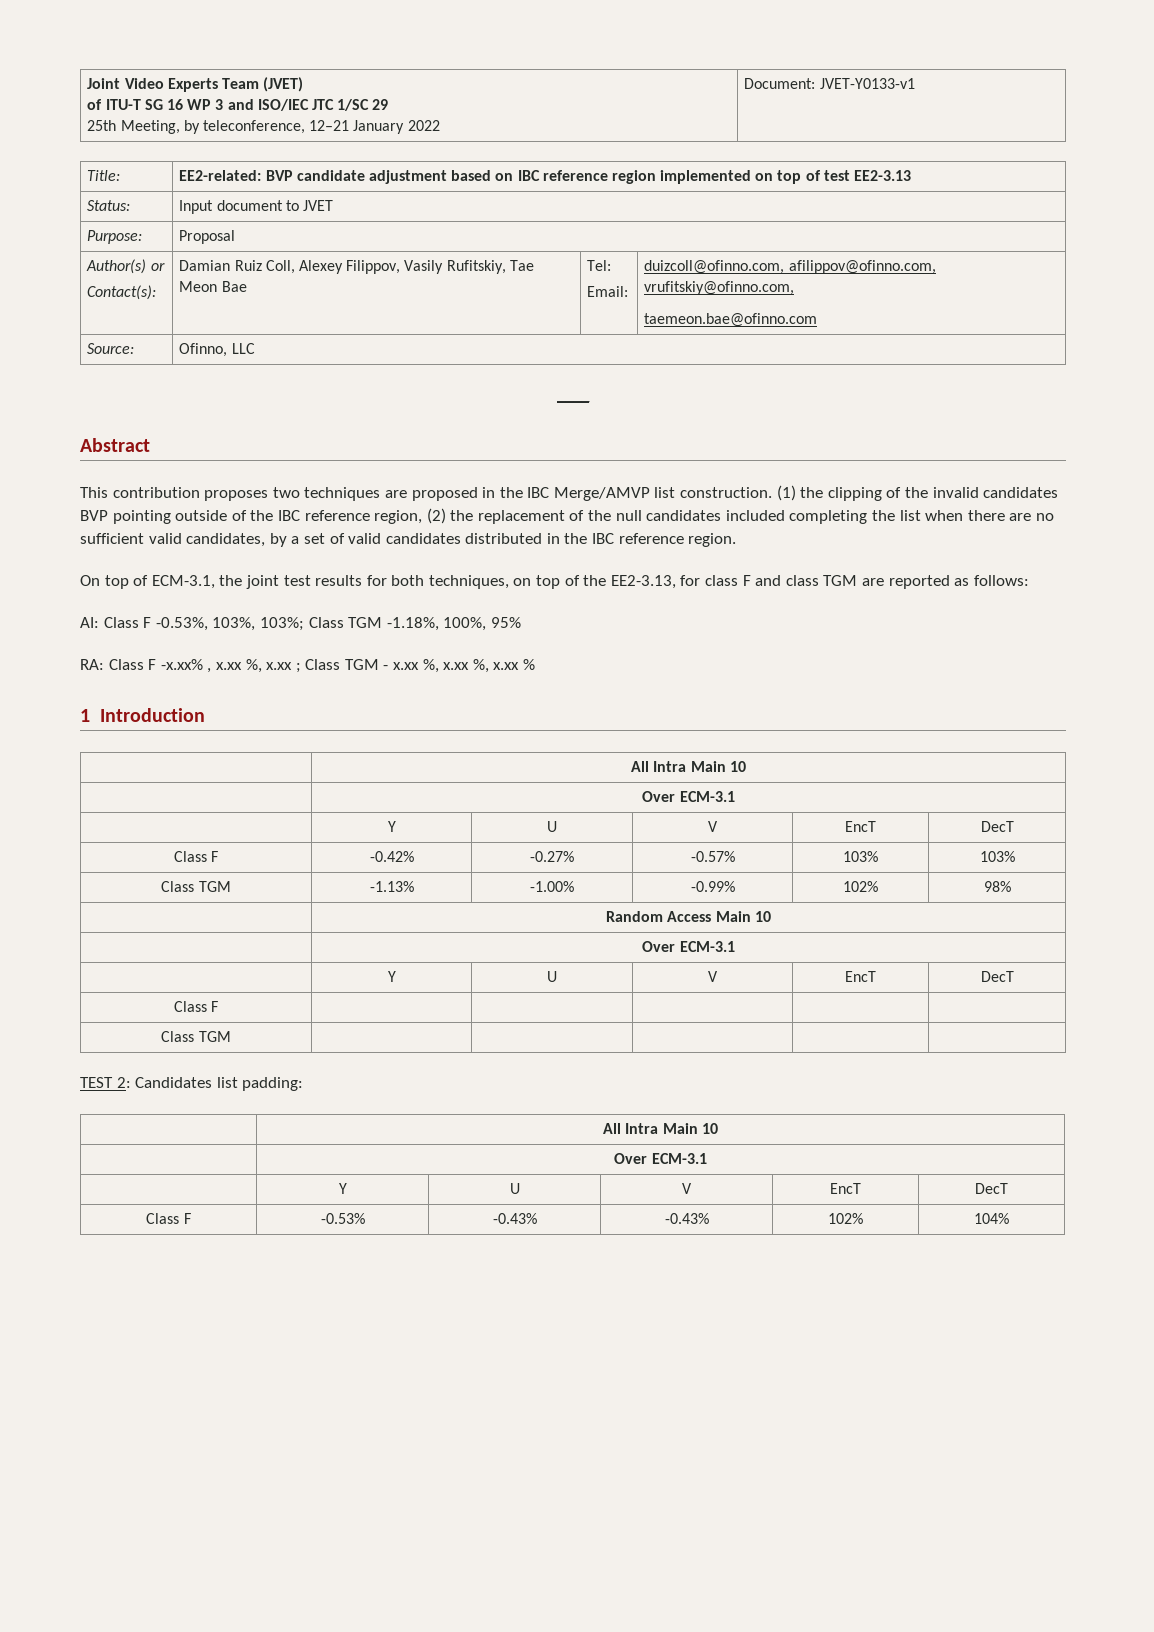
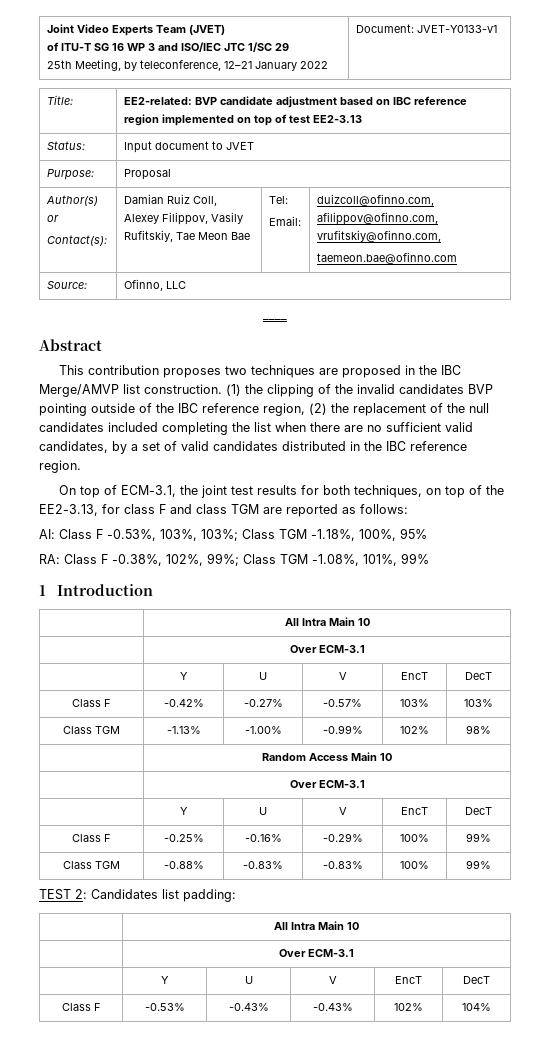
- RA: Class F -x.xx% , x.xx %, x.xx ; Class TGM - x.xx %, x.xx %, x.xx %
+ RA: Class F -0.38%, 102%, 99%; Class TGM -1.08%, 101%, 99%
- Class F | | | | |
- Class TGM | | | | |
+ Class F | -0.25% | -0.16% | -0.29% | 100% | 99%
+ Class TGM | -0.88% | -0.83% | -0.83% | 100% | 99%

